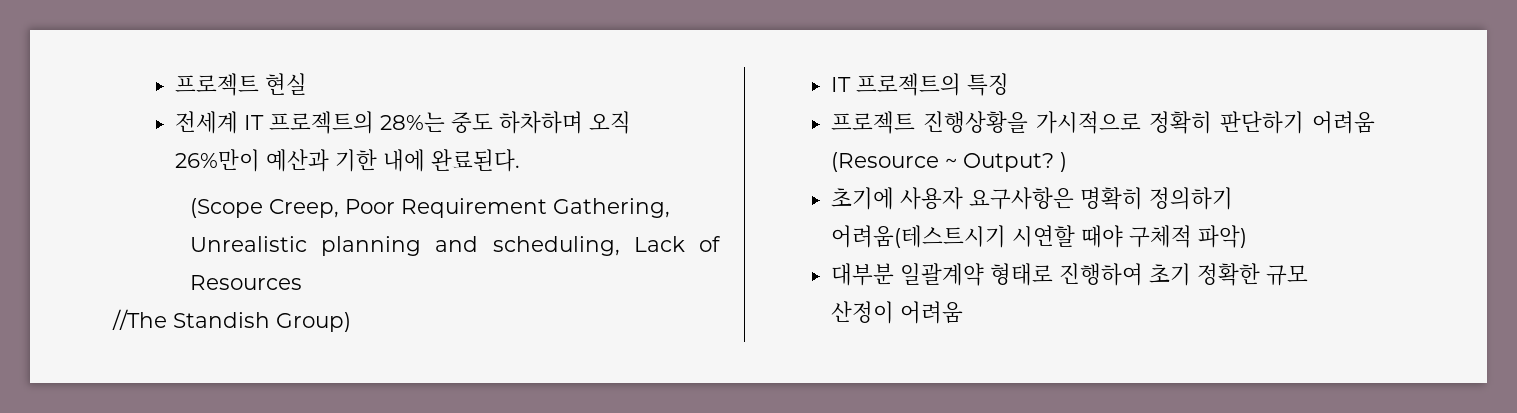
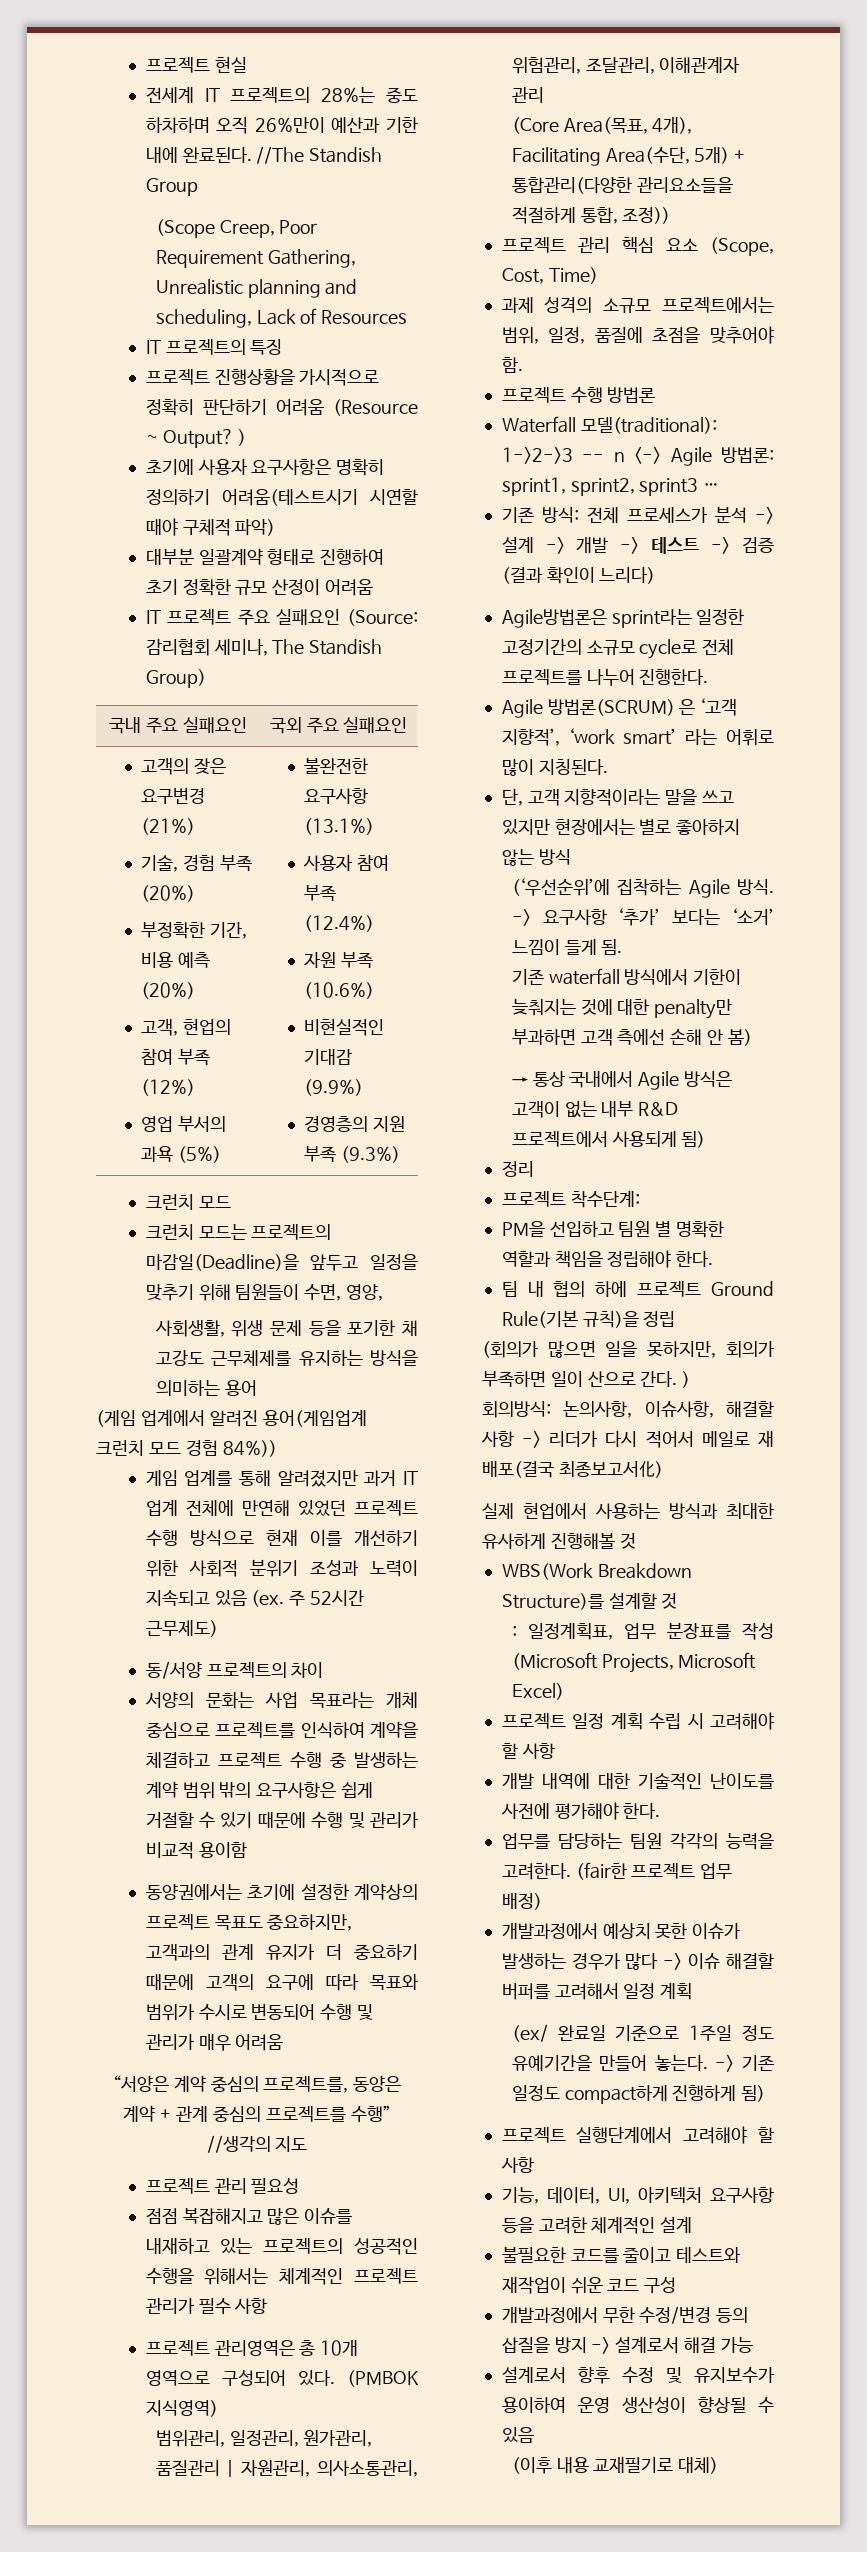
+ //The Standish Group
- //The Standish Group)
+ IT 프로젝트 주요 실패요인 (Source: 감리협회 세미나, The Standish Group)
+ 국내 주요 실패요인 | 국외 주요 실패요인
+ 고객의 잦은 요구변경 (21%)
+ 기술, 경험 부족 (20%)
+ 부정확한 기간, 비용 예측 (20%)
+ 고객, 현업의 참여 부족 (12%)
+ 영업 부서의 과욕 (5%) | 불완전한 요구사항 (13.1%)
+ 사용자 참여 부족 (12.4%)
+ 자원 부족 (10.6%)
+ 비현실적인 기대감 (9.9%)
+ 경영층의 지원 부족 (9.3%)
+ 크런치 모드
+ 크런치 모드는 프로젝트의 마감일(Deadline)을 앞두고 일정을 맞추기 위해 팀원들이 수면, 영양,
+ 사회생활, 위생 문제 등을 포기한 채 고강도 근무체제를 유지하는 방식을 의미하는 용어
+ (게임 업계에서 알려진 용어(게임업계 크런치 모드 경험 84%))
+ 게임 업계를 통해 알려졌지만 과거 IT 업계 전체에 만연해 있었던 프로젝트 수행 방식으로 현재 이를 개선하기 위한 사회적 분위기 조성과 노력이 지속되고 있음 (ex. 주 52시간 근무제도)
+ 동/서양 프로젝트의 차이
+ 서양의 문화는 사업 목표라는 개체 중심으로 프로젝트를 인식하여 계약을 체결하고 프로젝트 수행 중 발생하는 계약 범위 밖의 요구사항은 쉽게 거절할 수 있기 때문에 수행 및 관리가 비교적 용이함
+ 동양권에서는 초기에 설정한 계약상의 프로젝트 목표도 중요하지만, 고객과의 관계 유지가 더 중요하기 때문에 고객의 요구에 따라 목표와 범위가 수시로 변동되어 수행 및 관리가 매우 어려움
+ “서양은 계약 중심의 프로젝트를, 동양은 계약 + 관계 중심의 프로젝트를 수행” //생각의 지도
+ 프로젝트 관리 필요성
+ 점점 복잡해지고 많은 이슈를 내재하고 있는 프로젝트의 성공적인 수행을 위해서는 체계적인 프로젝트 관리가 필수 사항
+ 프로젝트 관리영역은 총 10개 영역으로 구성되어 있다. (PMBOK 지식영역)
+ 범위관리, 일정관리, 원가관리, 품질관리 | 자원관리, 의사소통관리, 위험관리, 조달관리, 이해관계자 관리
+ (Core Area(목표, 4개), Facilitating Area(수단, 5개) + 통합관리(다양한 관리요소들을 적절하게 통합, 조정))
+ 프로젝트 관리 핵심 요소 (Scope, Cost, Time)
+ 과제 성격의 소규모 프로젝트에서는 범위, 일정, 품질에 초점을 맞추어야 함.
+ 프로젝트 수행 방법론
+ Waterfall 모델(traditional): 1->2->3 -- n <-> Agile 방법론: sprint1, sprint2, sprint3 …
+ 기존 방식: 전체 프로세스가 분석 -> 설계 -> 개발 -> 테스트 -> 검증 (결과 확인이 느리다)
+ Agile방법론은 sprint라는 일정한 고정기간의 소규모 cycle로 전체 프로젝트를 나누어 진행한다.
+ Agile 방법론(SCRUM) 은 ‘고객 지향적’, ‘work smart’ 라는 어휘로 많이 지칭된다.
+ 단, 고객 지향적이라는 말을 쓰고 있지만 현장에서는 별로 좋아하지 않는 방식
+ (‘우선순위’에 집착하는 Agile 방식. -> 요구사항 ‘추가’ 보다는 ‘소거’ 느낌이 들게 됨.
+ 기존 waterfall 방식에서 기한이 늦춰지는 것에 대한 penalty만 부과하면 고객 측에선 손해 안 봄)
+ → 통상 국내에서 Agile 방식은 고객이 없는 내부 R&D 프로젝트에서 사용되게 됨)
+ 정리
+ 프로젝트 착수단계:
+ PM을 선입하고 팀원 별 명확한 역할과 책임을 정립해야 한다.
+ 팀 내 협의 하에 프로젝트 Ground Rule(기본 규칙)을 정립
+ (회의가 많으면 일을 못하지만, 회의가 부족하면 일이 산으로 간다. )
+ 회의방식: 논의사항, 이슈사항, 해결할 사항 -> 리더가 다시 적어서 메일로 재 배포(결국 최종보고서化)
+ 실제 현업에서 사용하는 방식과 최대한 유사하게 진행해볼 것
+ WBS(Work Breakdown Structure)를 설계할 것
+ : 일정계획표, 업무 분장표를 작성 (Microsoft Projects, Microsoft Excel)
+ 프로젝트 일정 계획 수립 시 고려해야 할 사항
+ 개발 내역에 대한 기술적인 난이도를 사전에 평가해야 한다.
+ 업무를 담당하는 팀원 각각의 능력을 고려한다. (fair한 프로젝트 업무 배정)
+ 개발과정에서 예상치 못한 이슈가 발생하는 경우가 많다 -> 이슈 해결할 버퍼를 고려해서 일정 계획
+ (ex/ 완료일 기준으로 1주일 정도 유예기간을 만들어 놓는다. -> 기존 일정도 compact하게 진행하게 됨)
+ 프로젝트 실행단계에서 고려해야 할 사항
+ 기능, 데이터, UI, 아키텍처 요구사항 등을 고려한 체계적인 설계
+ 불필요한 코드를 줄이고 테스트와 재작업이 쉬운 코드 구성
+ 개발과정에서 무한 수정/변경 등의 삽질을 방지 -> 설계로서 해결 가능
+ 설계로서 향후 수정 및 유지보수가 용이하여 운영 생산성이 향상될 수 있음
+ (이후 내용 교재필기로 대체)

